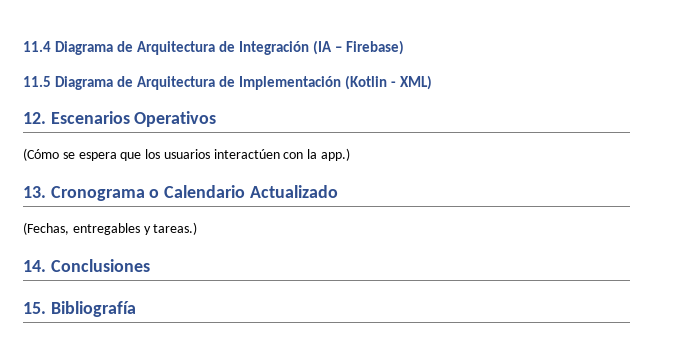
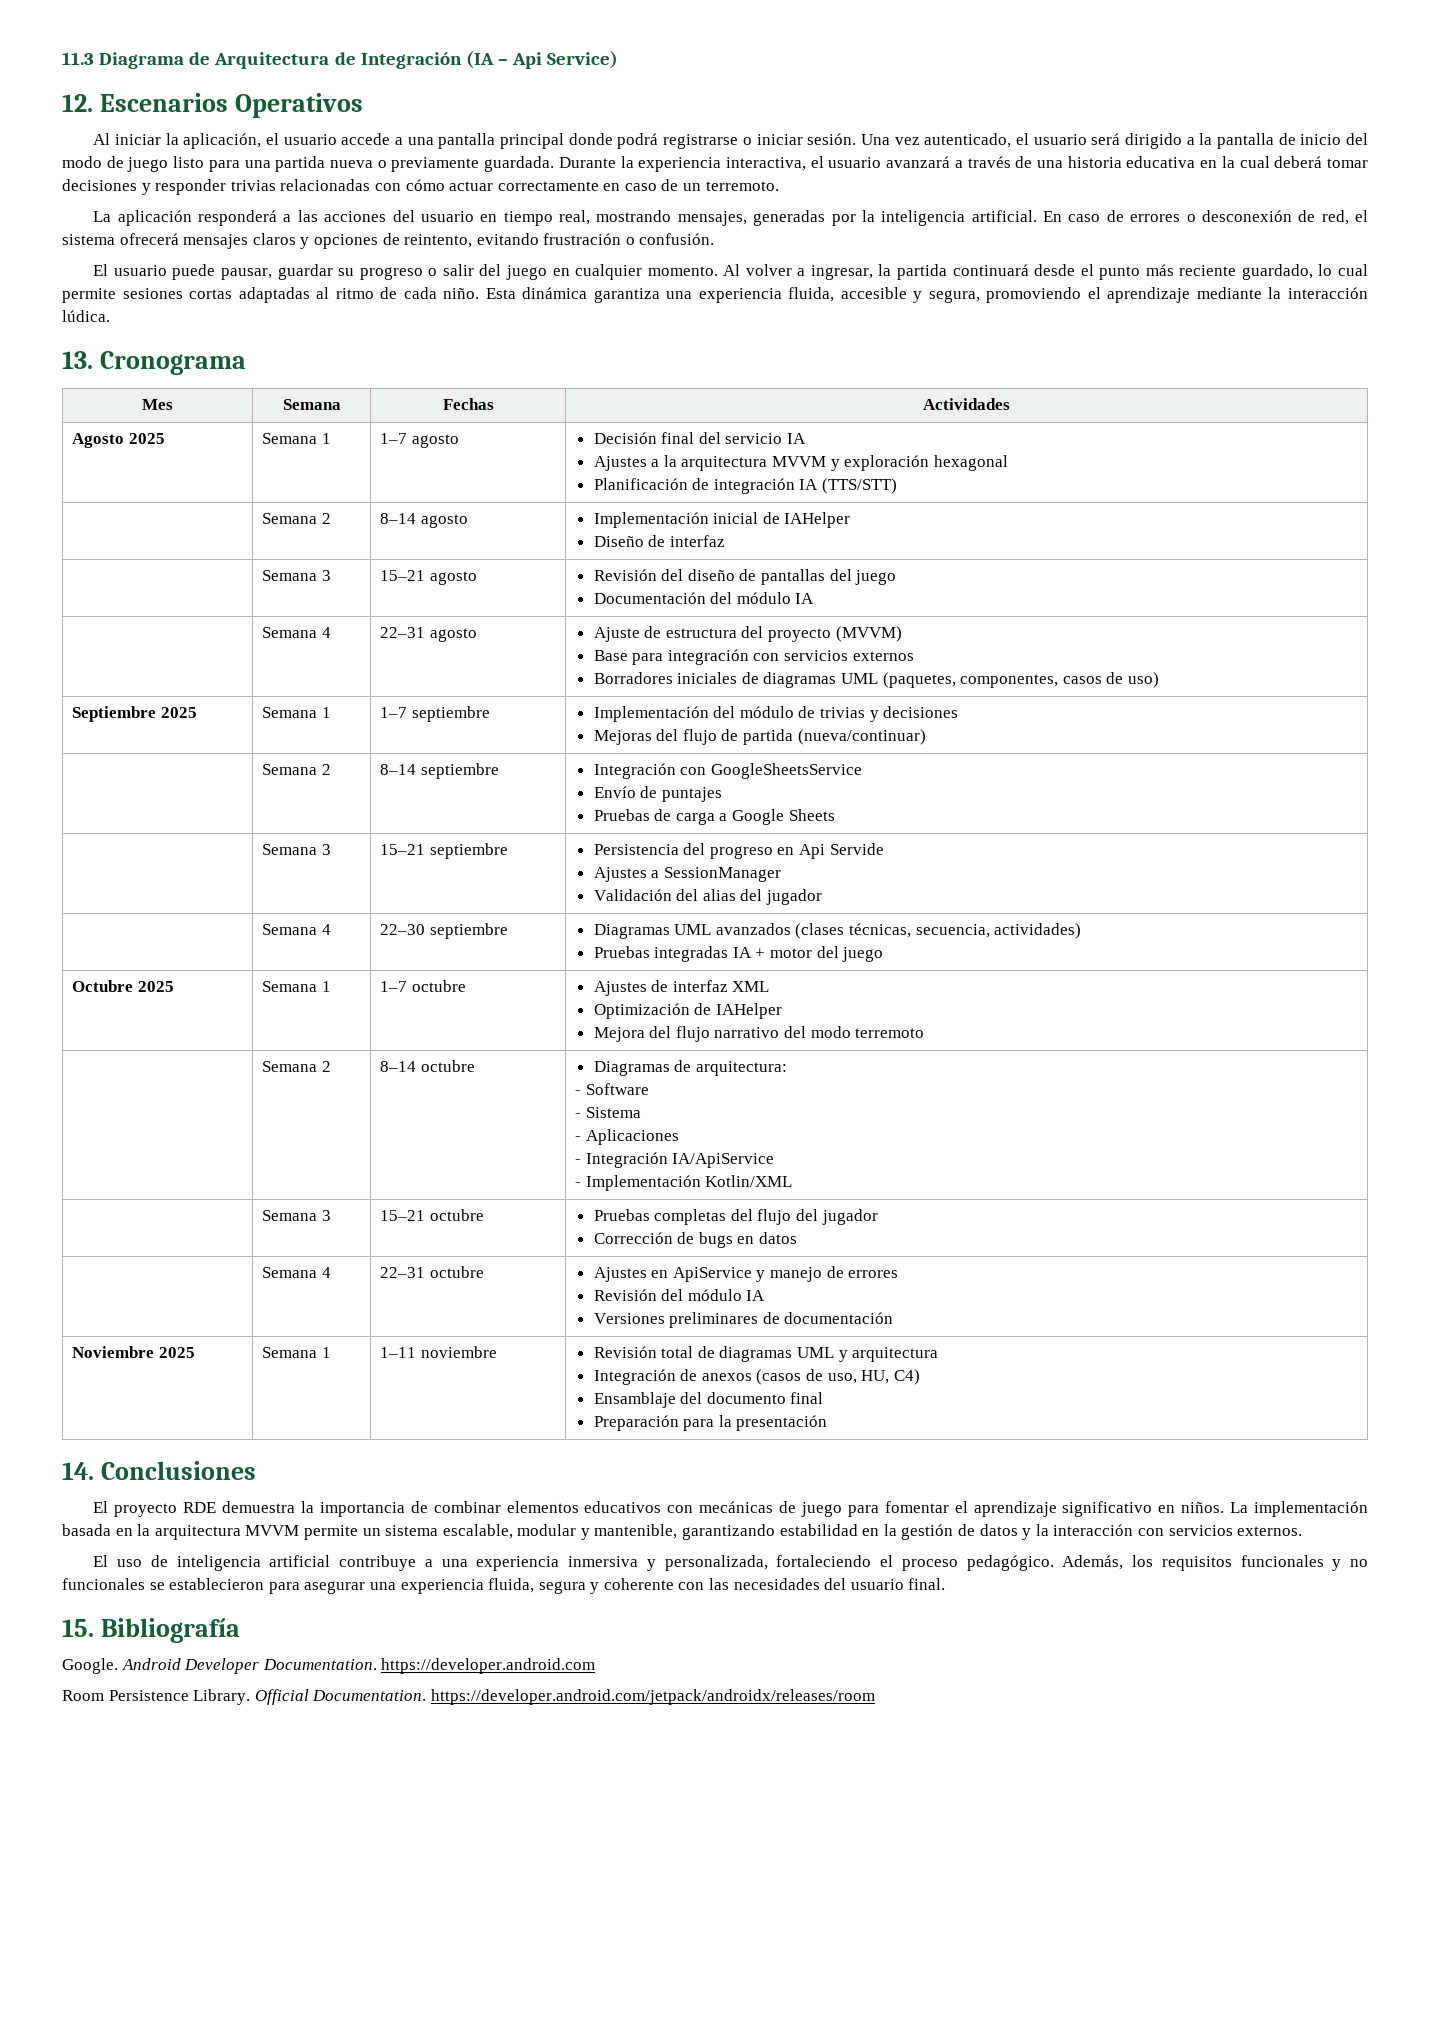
- 11.4 Diagrama de Arquitectura de Integración (IA – Firebase)
- 11.5 Diagrama de Arquitectura de Implementación (Kotlin - XML)
+ 11.3 Diagrama de Arquitectura de Integración (IA – Api Service)
  12. Escenarios Operativos
- (Cómo se espera que los usuarios interactúen con la app.)
- 13. Cronograma o Calendario Actualizado
- (Fechas, entregables y tareas.)
+ Al iniciar la aplicación, el usuario accede a una pantalla principal donde podrá registrarse o iniciar sesión. Una vez autenticado, el usuario será dirigido a la pantalla de inicio del modo de juego listo para una partida nueva o previamente guardada. Durante la experiencia interactiva, el usuario avanzará a través de una historia educativa en la cual deberá tomar decisiones y responder trivias relacionadas con cómo actuar correctamente en caso de un terremoto.
+ La aplicación responderá a las acciones del usuario en tiempo real, mostrando mensajes, generadas por la inteligencia artificial. En caso de errores o desconexión de red, el sistema ofrecerá mensajes claros y opciones de reintento, evitando frustración o confusión.
+ El usuario puede pausar, guardar su progreso o salir del juego en cualquier momento. Al volver a ingresar, la partida continuará desde el punto más reciente guardado, lo cual permite sesiones cortas adaptadas al ritmo de cada niño. Esta dinámica garantiza una experiencia fluida, accesible y segura, promoviendo el aprendizaje mediante la interacción lúdica.
+ 13. Cronograma
+ Mes | Semana | Fechas | Actividades
+ Agosto 2025 | Semana 1 | 1–7 agosto | Decisión final del servicio IA
+ Ajustes a la arquitectura MVVM y exploración hexagonal
+ Planificación de integración IA (TTS/STT)
+ | Semana 2 | 8–14 agosto | Implementación inicial de IAHelper
+ Diseño de interfaz
+ | Semana 3 | 15–21 agosto | Revisión del diseño de pantallas del juego
+ Documentación del módulo IA
+ | Semana 4 | 22–31 agosto | Ajuste de estructura del proyecto (MVVM)
+ Base para integración con servicios externos
+ Borradores iniciales de diagramas UML (paquetes, componentes, casos de uso)
+ Septiembre 2025 | Semana 1 | 1–7 septiembre | Implementación del módulo de trivias y decisiones
+ Mejoras del flujo de partida (nueva/continuar)
+ | Semana 2 | 8–14 septiembre | Integración con GoogleSheetsService
+ Envío de puntajes
+ Pruebas de carga a Google Sheets
+ | Semana 3 | 15–21 septiembre | Persistencia del progreso en Api Servide
+ Ajustes a SessionManager
+ Validación del alias del jugador
+ | Semana 4 | 22–30 septiembre | Diagramas UML avanzados (clases técnicas, secuencia, actividades)
+ Pruebas integradas IA + motor del juego
+ Octubre 2025 | Semana 1 | 1–7 octubre | Ajustes de interfaz XML
+ Optimización de IAHelper
+ Mejora del flujo narrativo del modo terremoto
+ | Semana 2 | 8–14 octubre | Diagramas de arquitectura:
+ - Software
+ - Sistema
+ - Aplicaciones
+ - Integración IA/ApiService
+ - Implementación Kotlin/XML
+ | Semana 3 | 15–21 octubre | Pruebas completas del flujo del jugador
+ Corrección de bugs en datos
+ | Semana 4 | 22–31 octubre | Ajustes en ApiService y manejo de errores
+ Revisión del módulo IA
+ Versiones preliminares de documentación
+ Noviembre 2025 | Semana 1 | 1–11 noviembre | Revisión total de diagramas UML y arquitectura
+ Integración de anexos (casos de uso, HU, C4)
+ Ensamblaje del documento final
+ Preparación para la presentación
  14. Conclusiones
+ El proyecto RDE demuestra la importancia de combinar elementos educativos con mecánicas de juego para fomentar el aprendizaje significativo en niños. La implementación basada en la arquitectura MVVM permite un sistema escalable, modular y mantenible, garantizando estabilidad en la gestión de datos y la interacción con servicios externos.
+ El uso de inteligencia artificial contribuye a una experiencia inmersiva y personalizada, fortaleciendo el proceso pedagógico. Además, los requisitos funcionales y no funcionales se establecieron para asegurar una experiencia fluida, segura y coherente con las necesidades del usuario final.
  15. Bibliografía
+ Google. Android Developer Documentation. https://developer.android.com
+ Room Persistence Library. Official Documentation. https://developer.android.com/jetpack/androidx/releases/room

